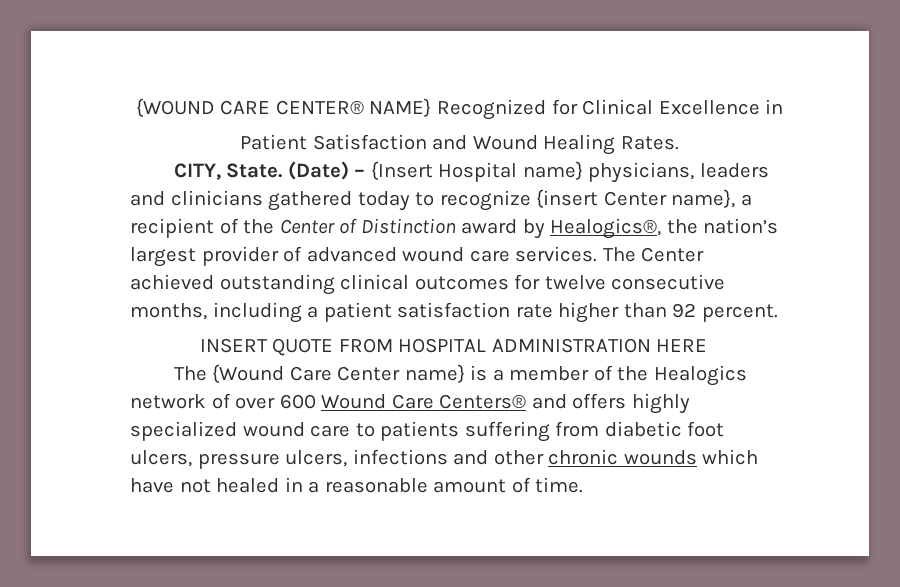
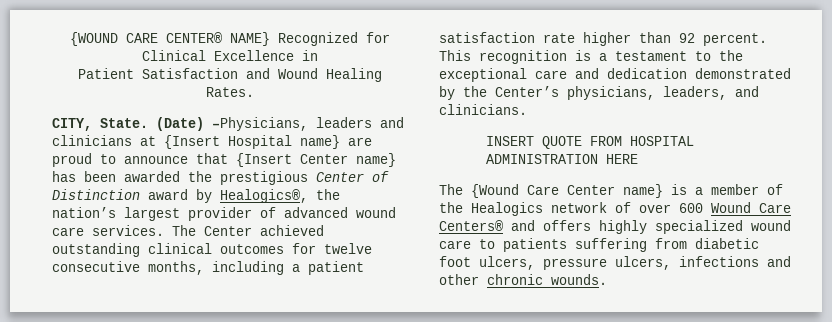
- (Date) – {Insert Hospital name} physicians, leaders and clinicians gathered today to recognize {insert Center name}, a recipient of the Center of Distinction award by Healogics®, the nation’s largest provider of advanced wound care services.
+ (Date) –Physicians, leaders and clinicians at {Insert Hospital name} are proud to announce that {Insert Center name} has been awarded the prestigious Center of Distinction award by Healogics®, the nation’s largest provider of advanced wound care services.
+ This recognition is a testament to the exceptional care and dedication demonstrated by the Center’s physicians, leaders, and clinicians.
- The {Wound Care Center name} is a member of the Healogics network of over 600 Wound Care Centers® and offers highly specialized wound care to patients suffering from diabetic foot ulcers, pressure ulcers, infections and other chronic wounds which have not healed in a reasonable amount of time.
+ The {Wound Care Center name} is a member of the Healogics network of over 600 Wound Care Centers® and offers highly specialized wound care to patients suffering from diabetic foot ulcers, pressure ulcers, infections and other chronic wounds.

